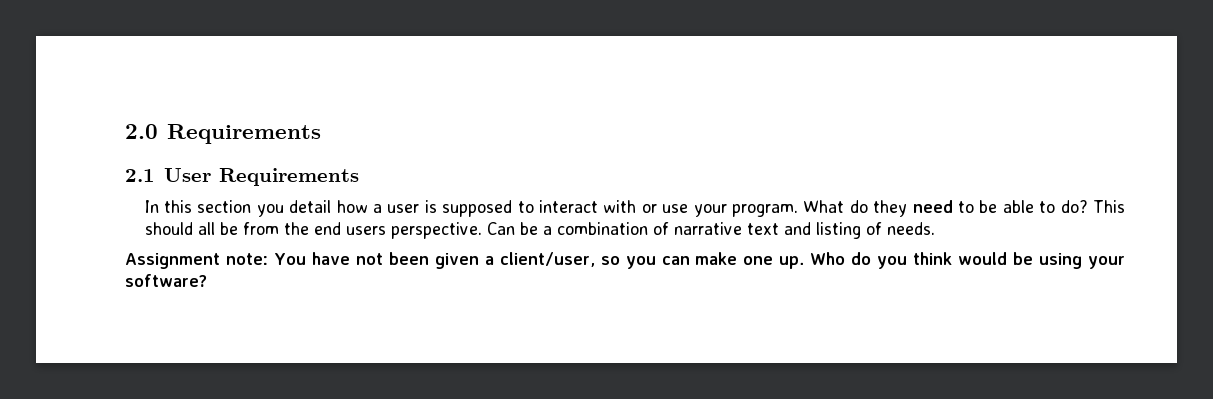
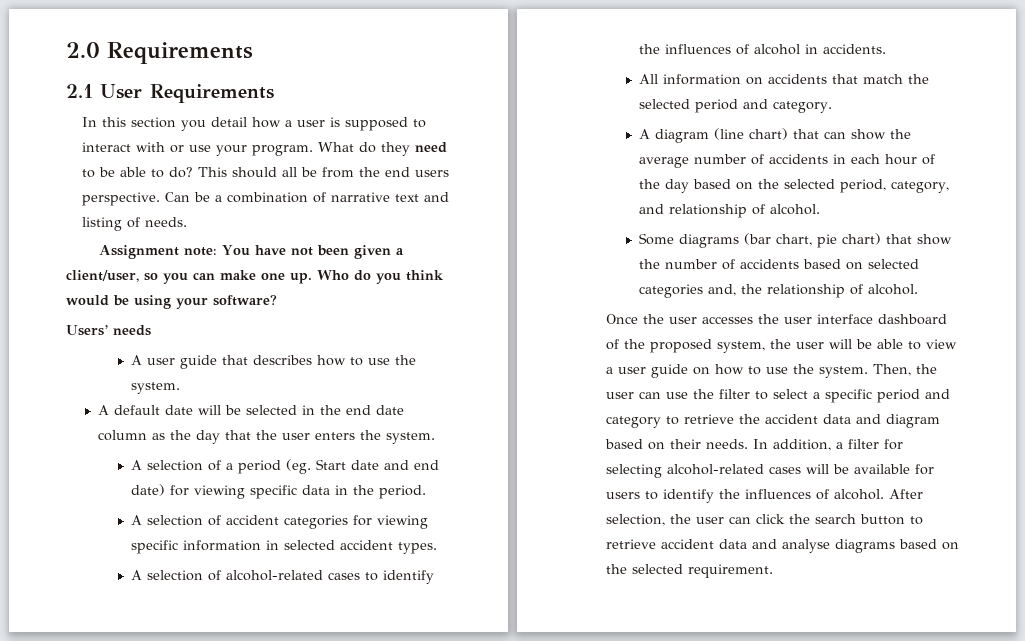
+ Users’ needs
+ A user guide that describes how to use the system.
+ A default date will be selected in the end date column as the day that the user enters the system.
+ A selection of a period (eg. Start date and end date) for viewing specific data in the period.
+ A selection of accident categories for viewing specific information in selected accident types.
+ A selection of alcohol-related cases to identify the influences of alcohol in accidents.
+ All information on accidents that match the selected period and category.
+ A diagram (line chart) that can show the average number of accidents in each hour of the day based on the selected period, category, and relationship of alcohol.
+ Some diagrams (bar chart, pie chart) that show the number of accidents based on selected categories and, the relationship of alcohol.
+ Once the user accesses the user interface dashboard of the proposed system, the user will be able to view a user guide on how to use the system. Then, the user can use the filter to select a specific period and category to retrieve the accident data and diagram based on their needs. In addition, a filter for selecting alcohol-related cases will be available for users to identify the influences of alcohol. After selection, the user can click the search button to retrieve accident data and analyse diagrams based on the selected requirement.

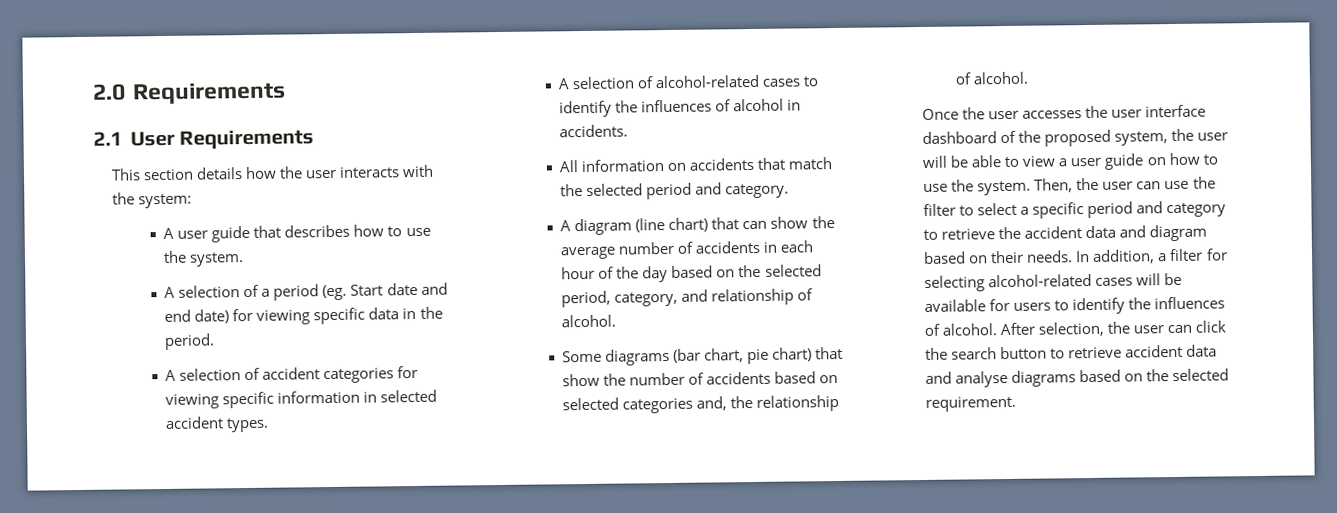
- In this section you detail how a user is supposed to interact with or use your program. What do they need to be able to do? This should all be from the end users perspective. Can be a combination of narrative text and listing of needs.
- Assignment note: You have not been given a client/user, so you can make one up. Who do you think would be using your software?
- Users’ needs
+ This section details how the user interacts with the system:
- A default date will be selected in the end date column as the day that the user enters the system.

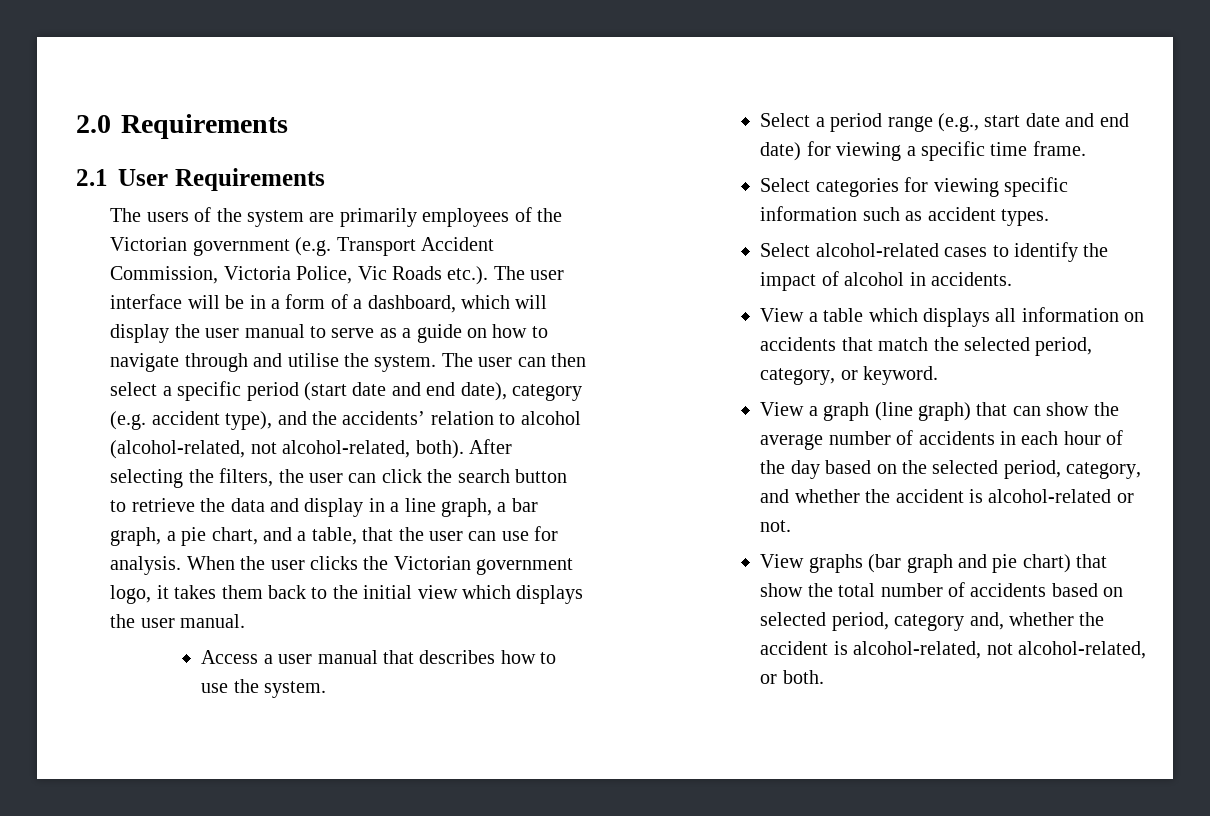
- This section details how the user interacts with the system:
- A user guide that describes how to use the system.
+ The users of the system are primarily employees of the Victorian government (e.g. Transport Accident Commission, Victoria Police, Vic Roads etc.). The user interface will be in a form of a dashboard, which will display the user manual to serve as a guide on how to navigate through and utilise the system. The user can then select a specific period (start date and end date), category (e.g. accident type), and the accidents’ relation to alcohol (alcohol-related, not alcohol-related, both). After selecting the filters, the user can click the search button to retrieve the data and display in a line graph, a bar graph, a pie chart, and a table, that the user can use for analysis. When the user clicks the Victorian government logo, it takes them back to the initial view which displays the user manual.
+ Access a user manual that describes how to use the system.
- A selection of a period (eg. Start date and end date) for viewing specific data in the period.
- A selection of accident categories for viewing specific information in selected accident types.
+ Select a period range (e.g., start date and end date) for viewing a specific time frame.
+ Select categories for viewing specific information such as accident types.
- A selection of alcohol-related cases to identify the influences of alcohol in accidents.
+ Select alcohol-related cases to identify the impact of alcohol in accidents.
- All information on accidents that match the selected period and category.
- A diagram (line chart) that can show the average number of accidents in each hour of the day based on the selected period, category, and relationship of alcohol.
- Some diagrams (bar chart, pie chart) that show the number of accidents based on selected categories and, the relationship of alcohol.
- Once the user accesses the user interface dashboard of the proposed system, the user will be able to view a user guide on how to use the system. Then, the user can use the filter to select a specific period and category to retrieve the accident data and diagram based on their needs. In addition, a filter for selecting alcohol-related cases will be available for users to identify the influences of alcohol. After selection, the user can click the search button to retrieve accident data and analyse diagrams based on the selected requirement.
+ View a table which displays all information on accidents that match the selected period, category, or keyword.
+ View a graph (line graph) that can show the average number of accidents in each hour of the day based on the selected period, category, and whether the accident is alcohol-related or not.
+ View graphs (bar graph and pie chart) that show the total number of accidents based on selected period, category and, whether the accident is alcohol-related, not alcohol-related, or both.

